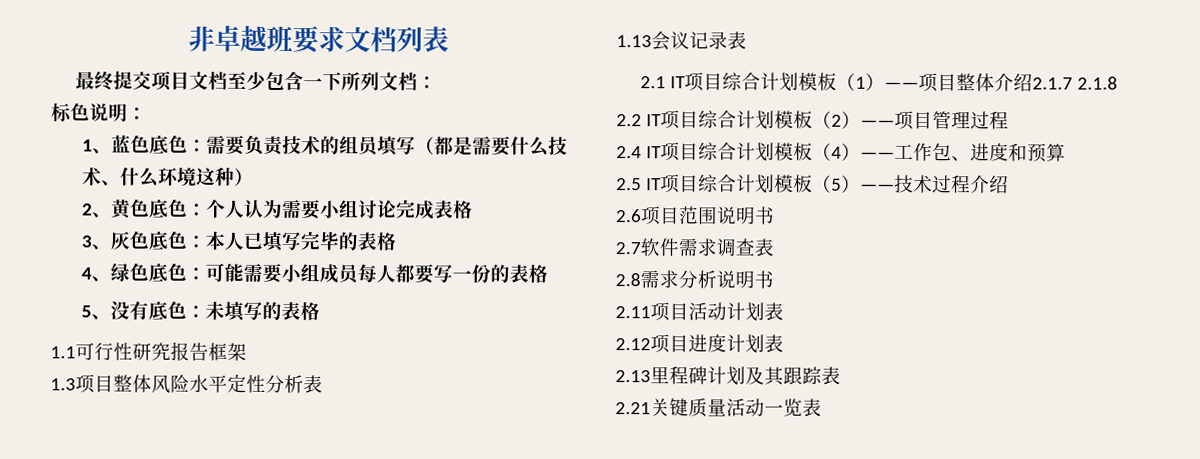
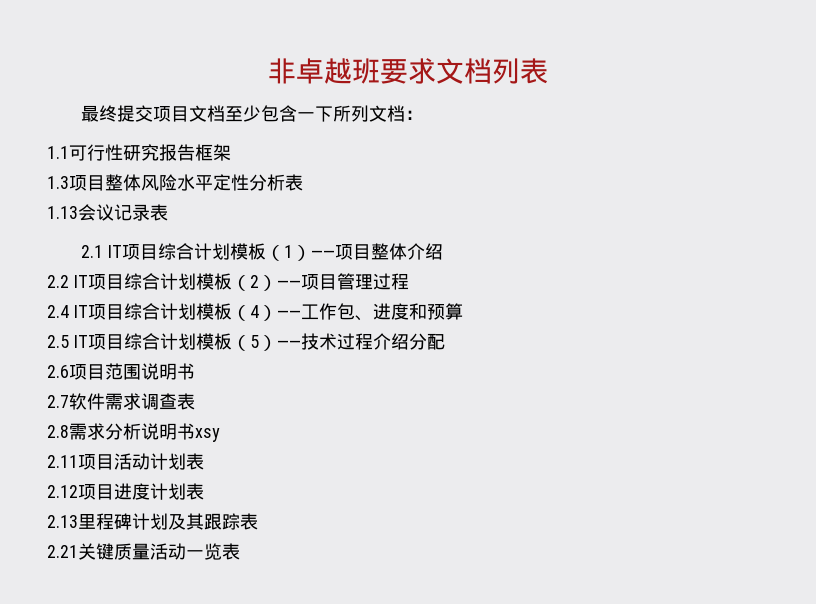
- 标色说明：
- 1、蓝色底色：需要负责技术的组员填写（都是需要什么技术、什么环境这种）
- 2、黄色底色：个人认为需要小组讨论完成表格
- 3、灰色底色：本人已填写完毕的表格
- 4、绿色底色：可能需要小组成员每人都要写一份的表格
- 5、没有底色：未填写的表格
- 2.1 IT项目综合计划模板（1）——项目整体介绍2.1.7 2.1.8
+ 2.1 IT项目综合计划模板（1）——项目整体介绍
- 2.5 IT项目综合计划模板（5）——技术过程介绍
+ 2.5 IT项目综合计划模板（5）——技术过程介绍分配
- 2.8需求分析说明书
+ 2.8需求分析说明书xsy

